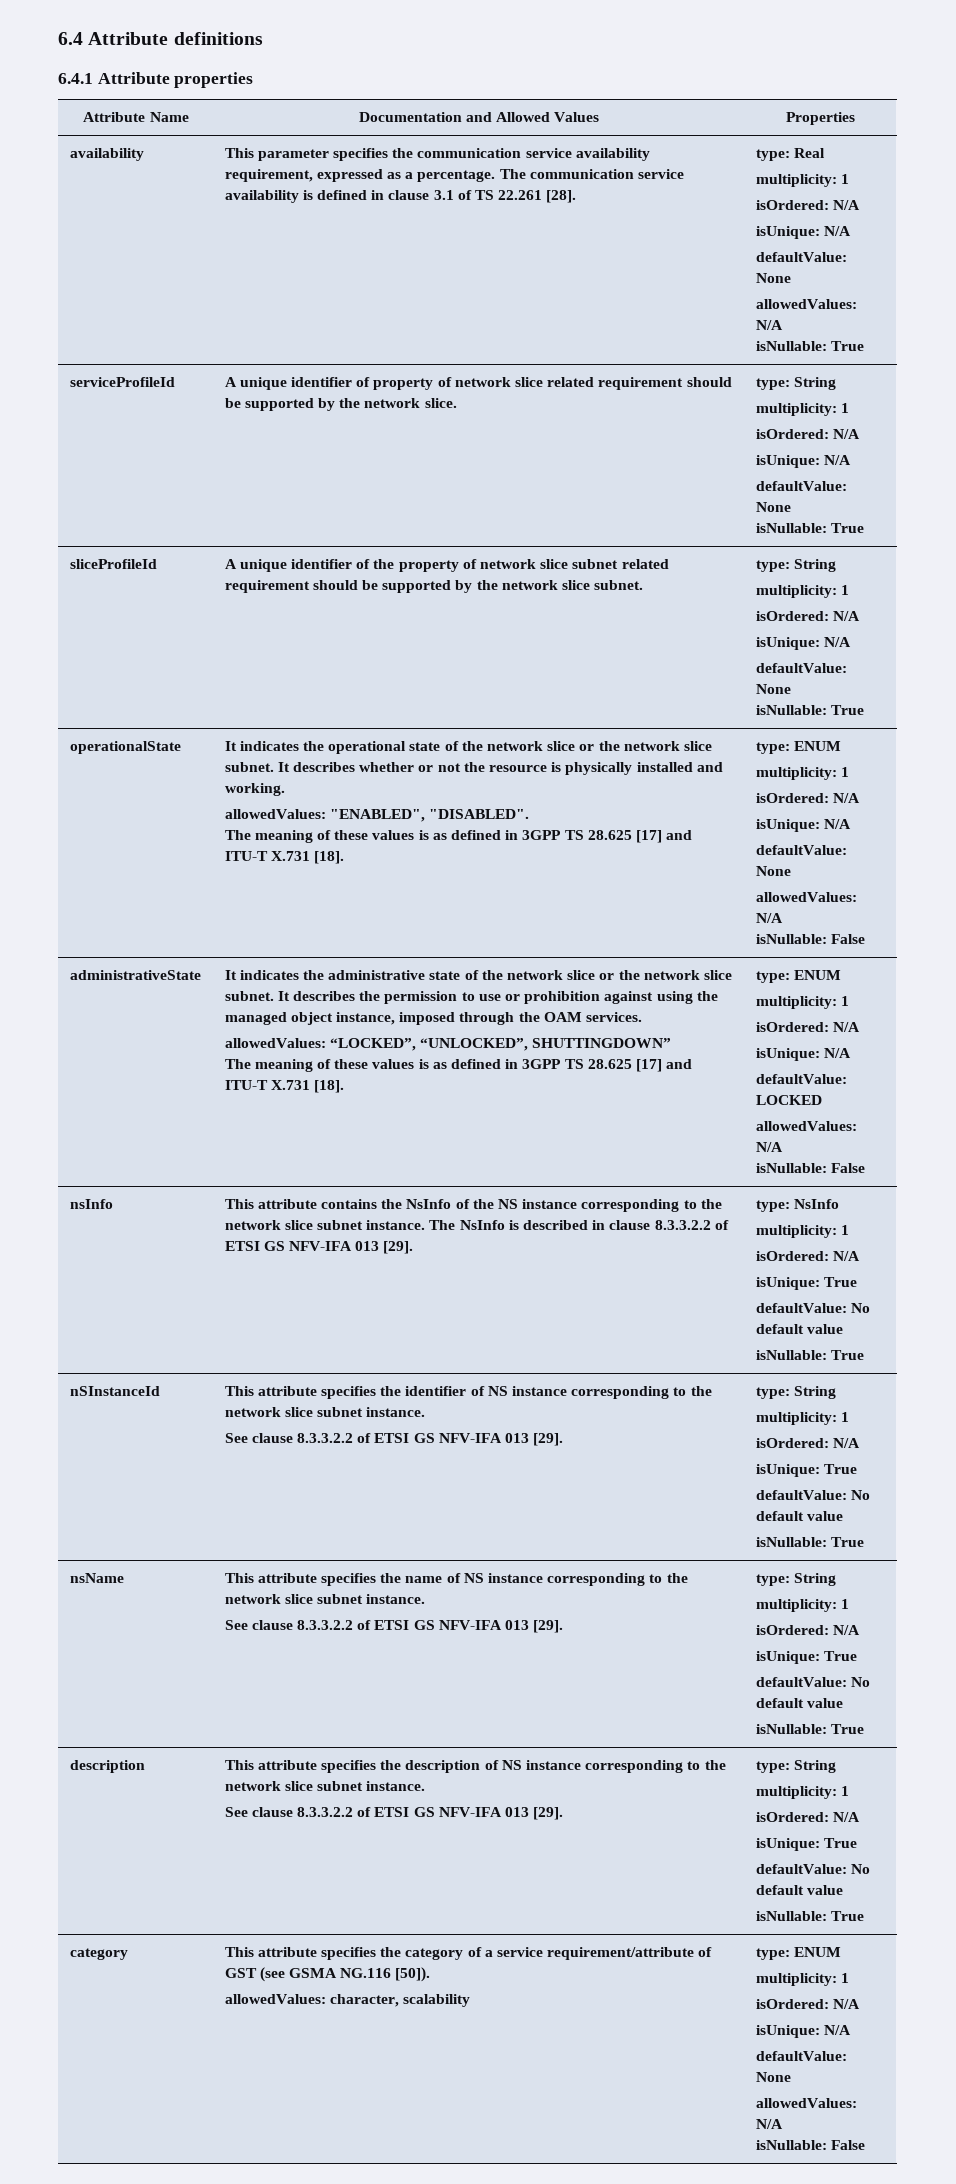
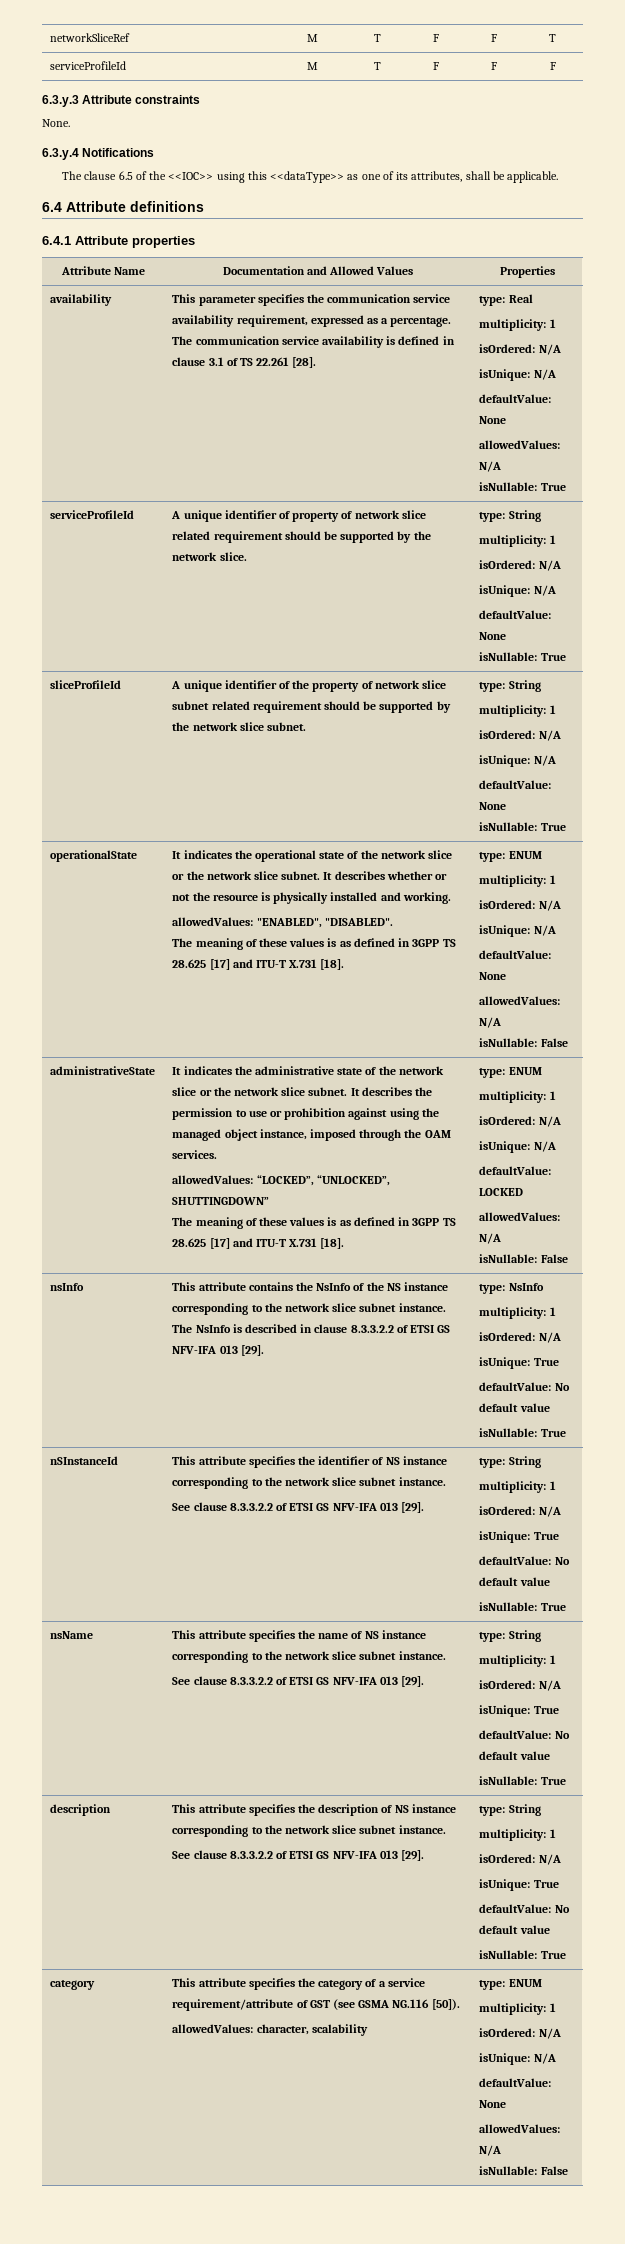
+ networkSliceRef | M | T | F | F | T
+ serviceProfileId | M | T | F | F | F
+ 6.3.y.3 Attribute constraints
+ None.
+ 6.3.y.4 Notifications
+ The clause 6.5 of the <<IOC>> using this <<dataType>> as one of its attributes, shall be applicable.

